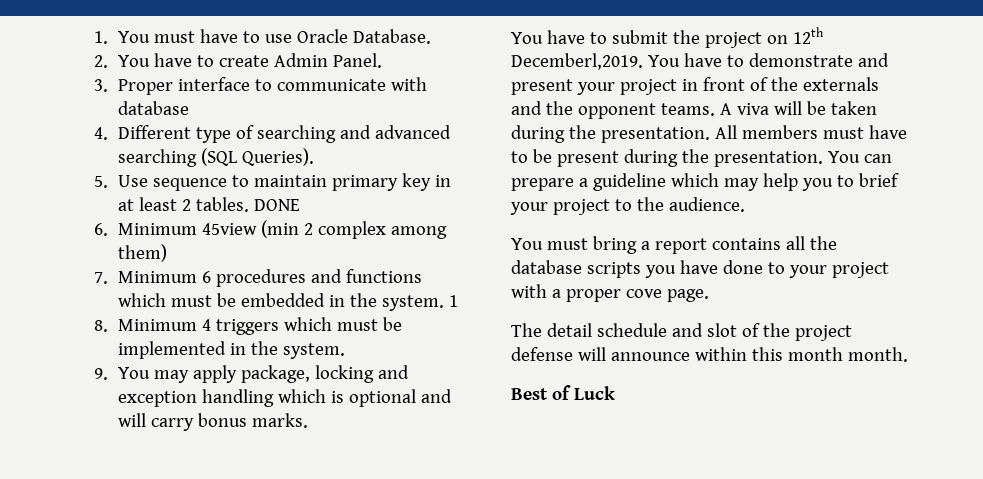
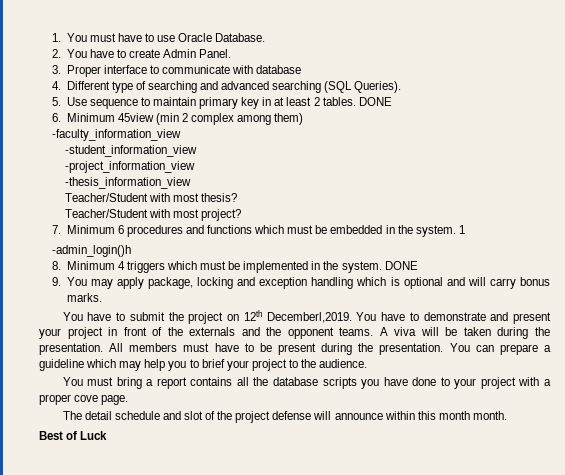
+ -faculty_information_view
+ -student_information_view
+ -project_information_view
+ -thesis_information_view
+ Teacher/Student with most thesis?
+ Teacher/Student with most project?
+ -admin_login()h
- 8. Minimum 4 triggers which must be implemented in the system.
+ 8. Minimum 4 triggers which must be implemented in the system. DONE

